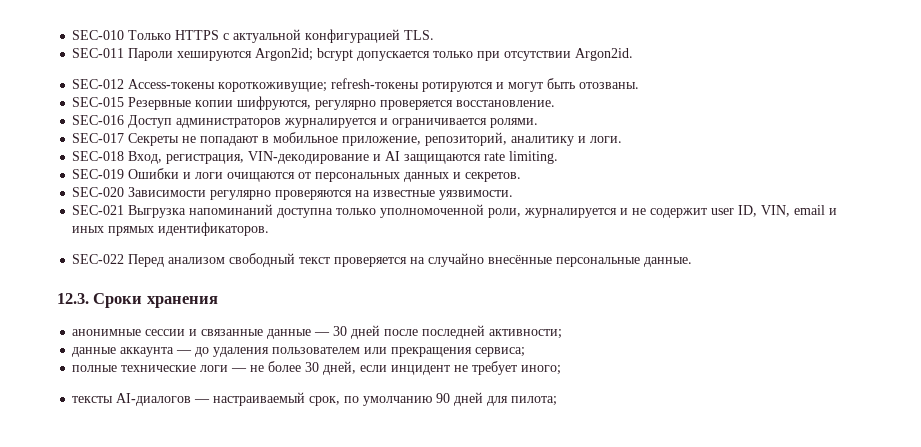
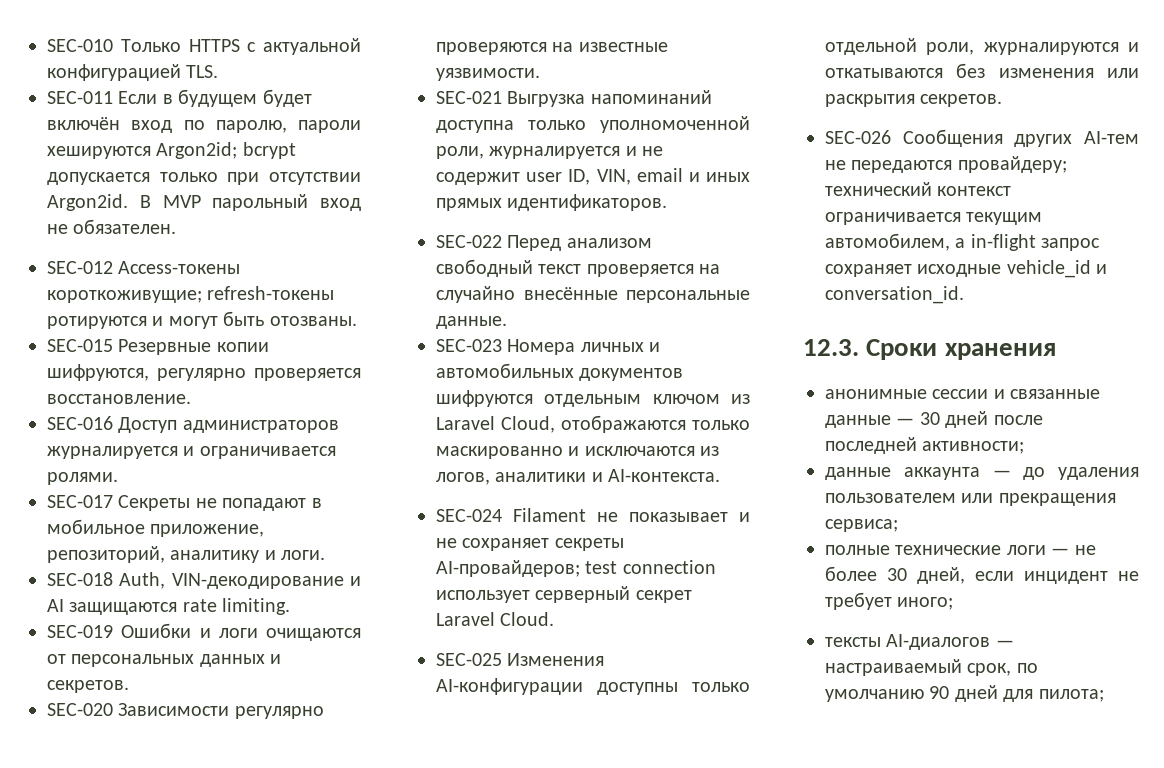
- SEC-011 Пароли хешируются Argon2id; bcrypt допускается только при отсутствии Argon2id.
+ SEC-011 Если в будущем будет включён вход по паролю, пароли хешируются Argon2id; bcrypt допускается только при отсутствии Argon2id. В MVP парольный вход не обязателен.
- SEC-018 Вход, регистрация, VIN-декодирование и AI защищаются rate limiting.
+ SEC-018 Auth, VIN-декодирование и AI защищаются rate limiting.
+ SEC-023 Номера личных и автомобильных документов шифруются отдельным ключом из Laravel Cloud, отображаются только маскированно и исключаются из логов, аналитики и AI-контекста.
+ SEC-024 Filament не показывает и не сохраняет секреты AI-провайдеров; test connection использует серверный секрет Laravel Cloud.
+ SEC-025 Изменения AI-конфигурации доступны только отдельной роли, журналируются и откатываются без изменения или раскрытия секретов.
+ SEC-026 Сообщения других AI-тем не передаются провайдеру; технический контекст ограничивается текущим автомобилем, а in-flight запрос сохраняет исходные vehicle_id и conversation_id.

